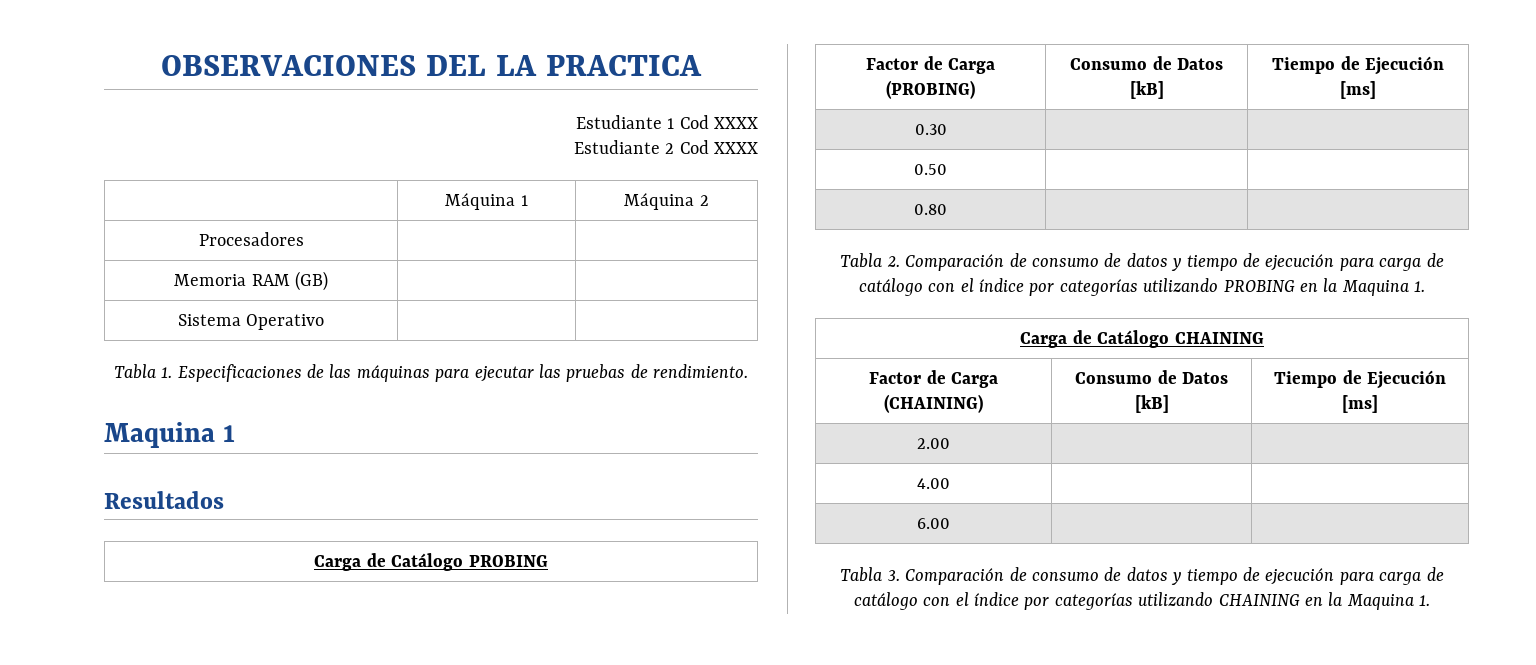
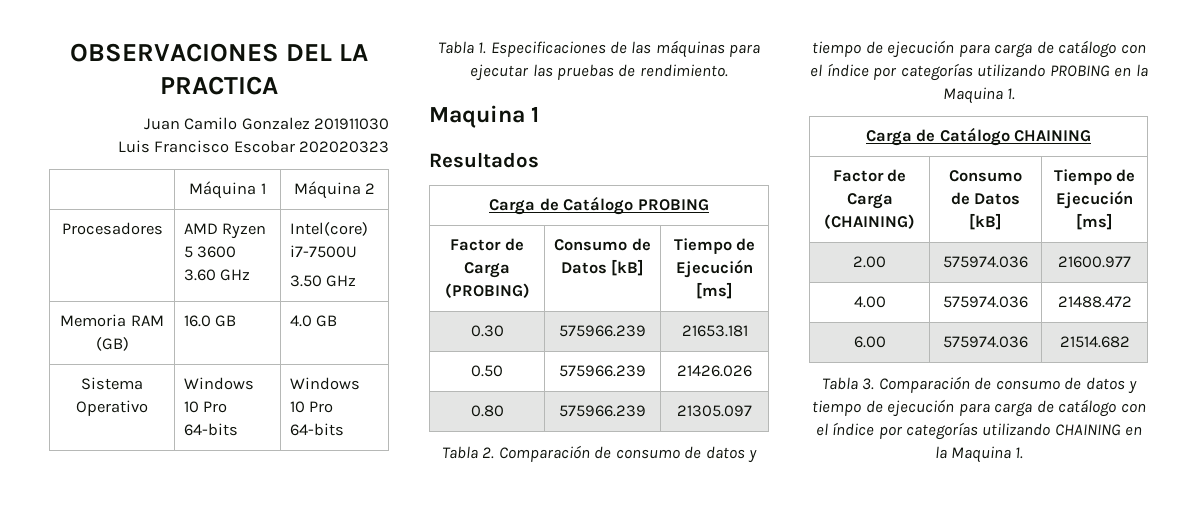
- Estudiante 1 Cod XXXX
- Estudiante 2 Cod XXXX
+ Juan Camilo Gonzalez 201911030
+ Luis Francisco Escobar 202020323
- Procesadores | |
- Memoria RAM (GB) | |
- Sistema Operativo | |
+ Procesadores | AMD Ryzen 5 3600 3.60 GHz | Intel(core) i7-7500U
+ 3.50 GHz
+ Memoria RAM (GB) | 16.0 GB | 4.0 GB
+ Sistema Operativo | Windows 10 Pro 64-bits | Windows 10 Pro 64-bits
- 0.30 | |
+ 0.30 | 575966.239 | 21653.181
- 0.50 | |
+ 0.50 | 575966.239 | 21426.026
- 0.80 | |
+ 0.80 | 575966.239 | 21305.097
- 2.00 | |
+ 2.00 | 575974.036 | 21600.977
- 4.00 | |
+ 4.00 | 575974.036 | 21488.472
- 6.00 | |
+ 6.00 | 575974.036 | 21514.682

